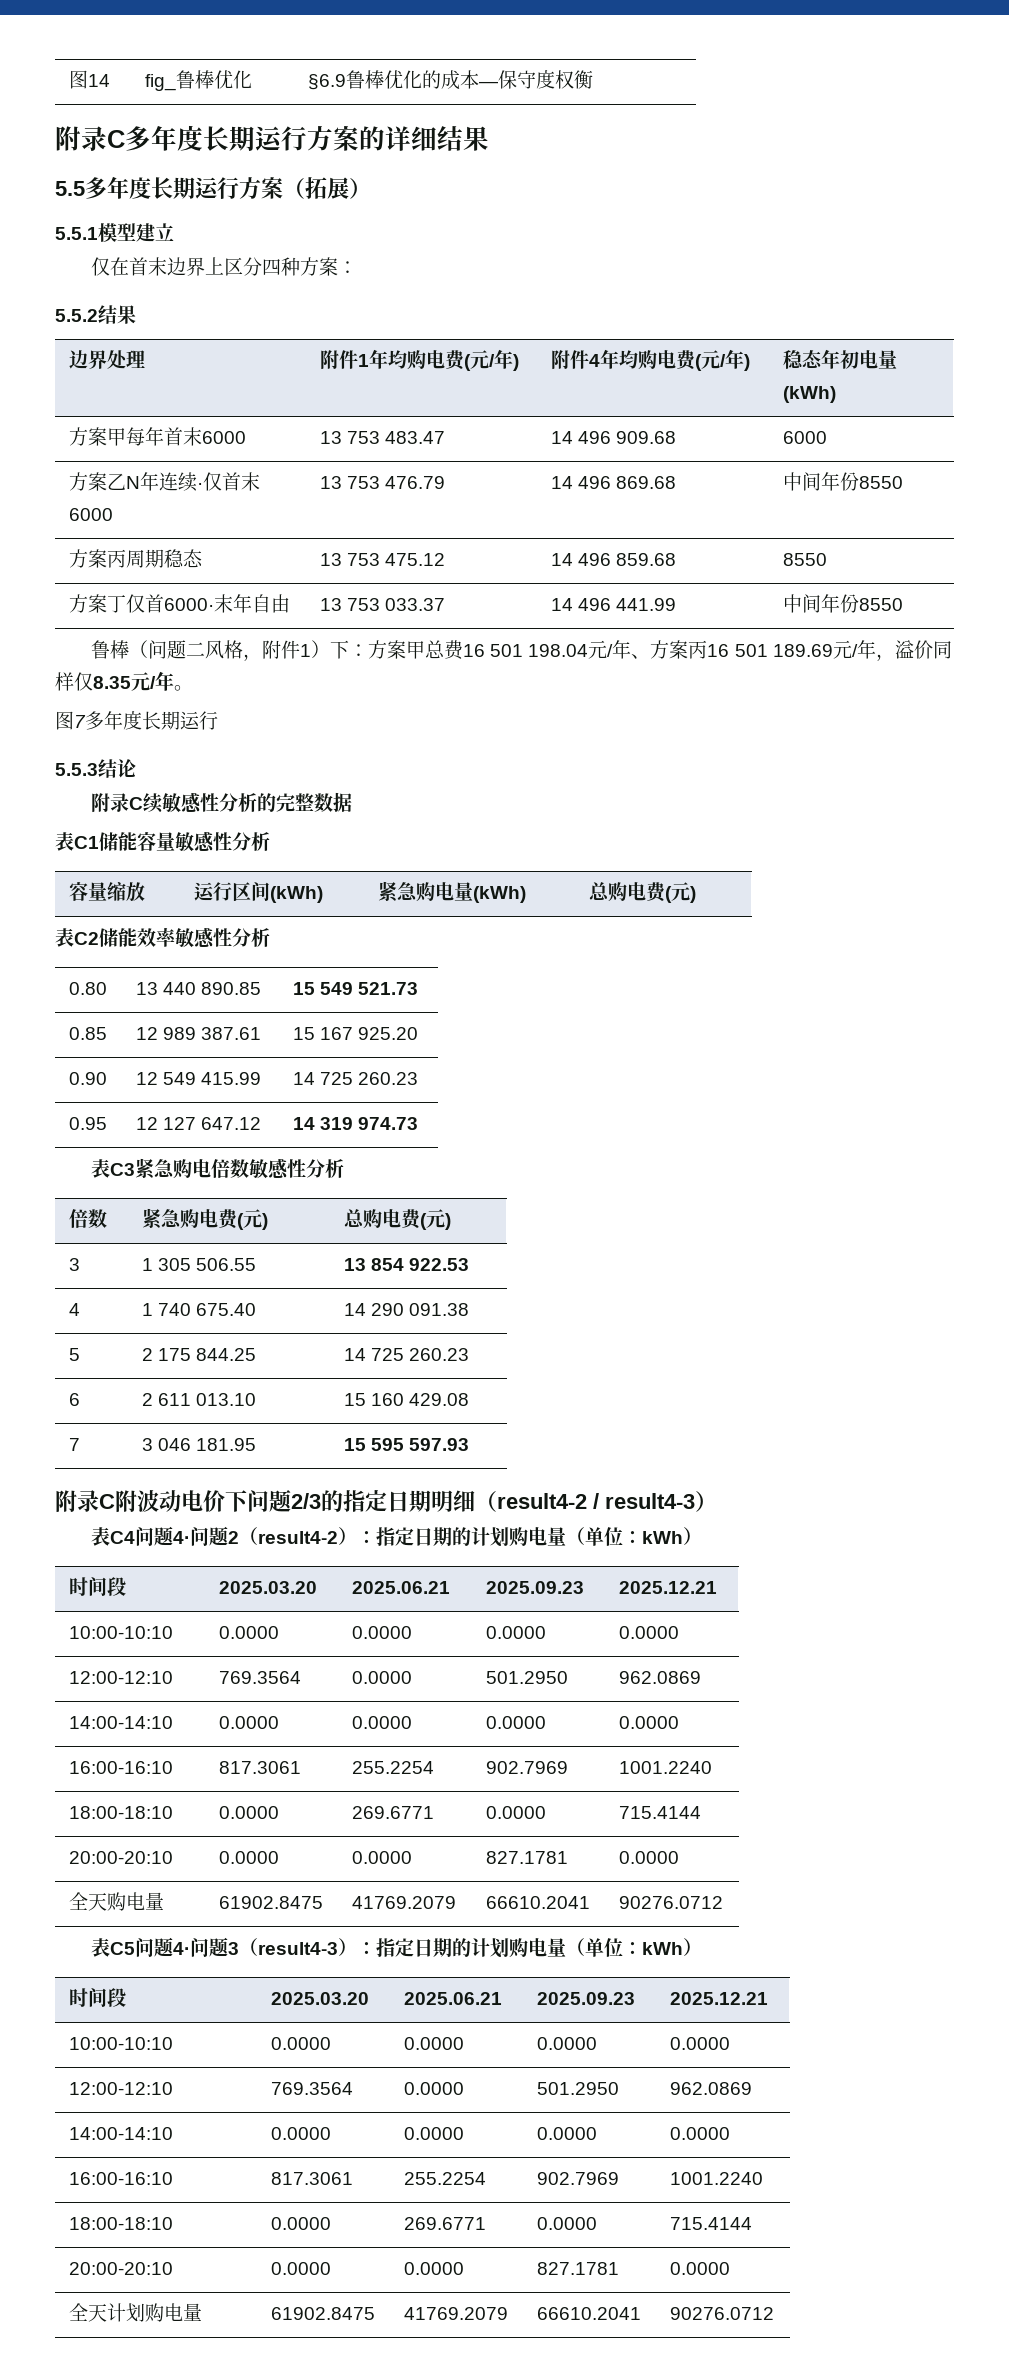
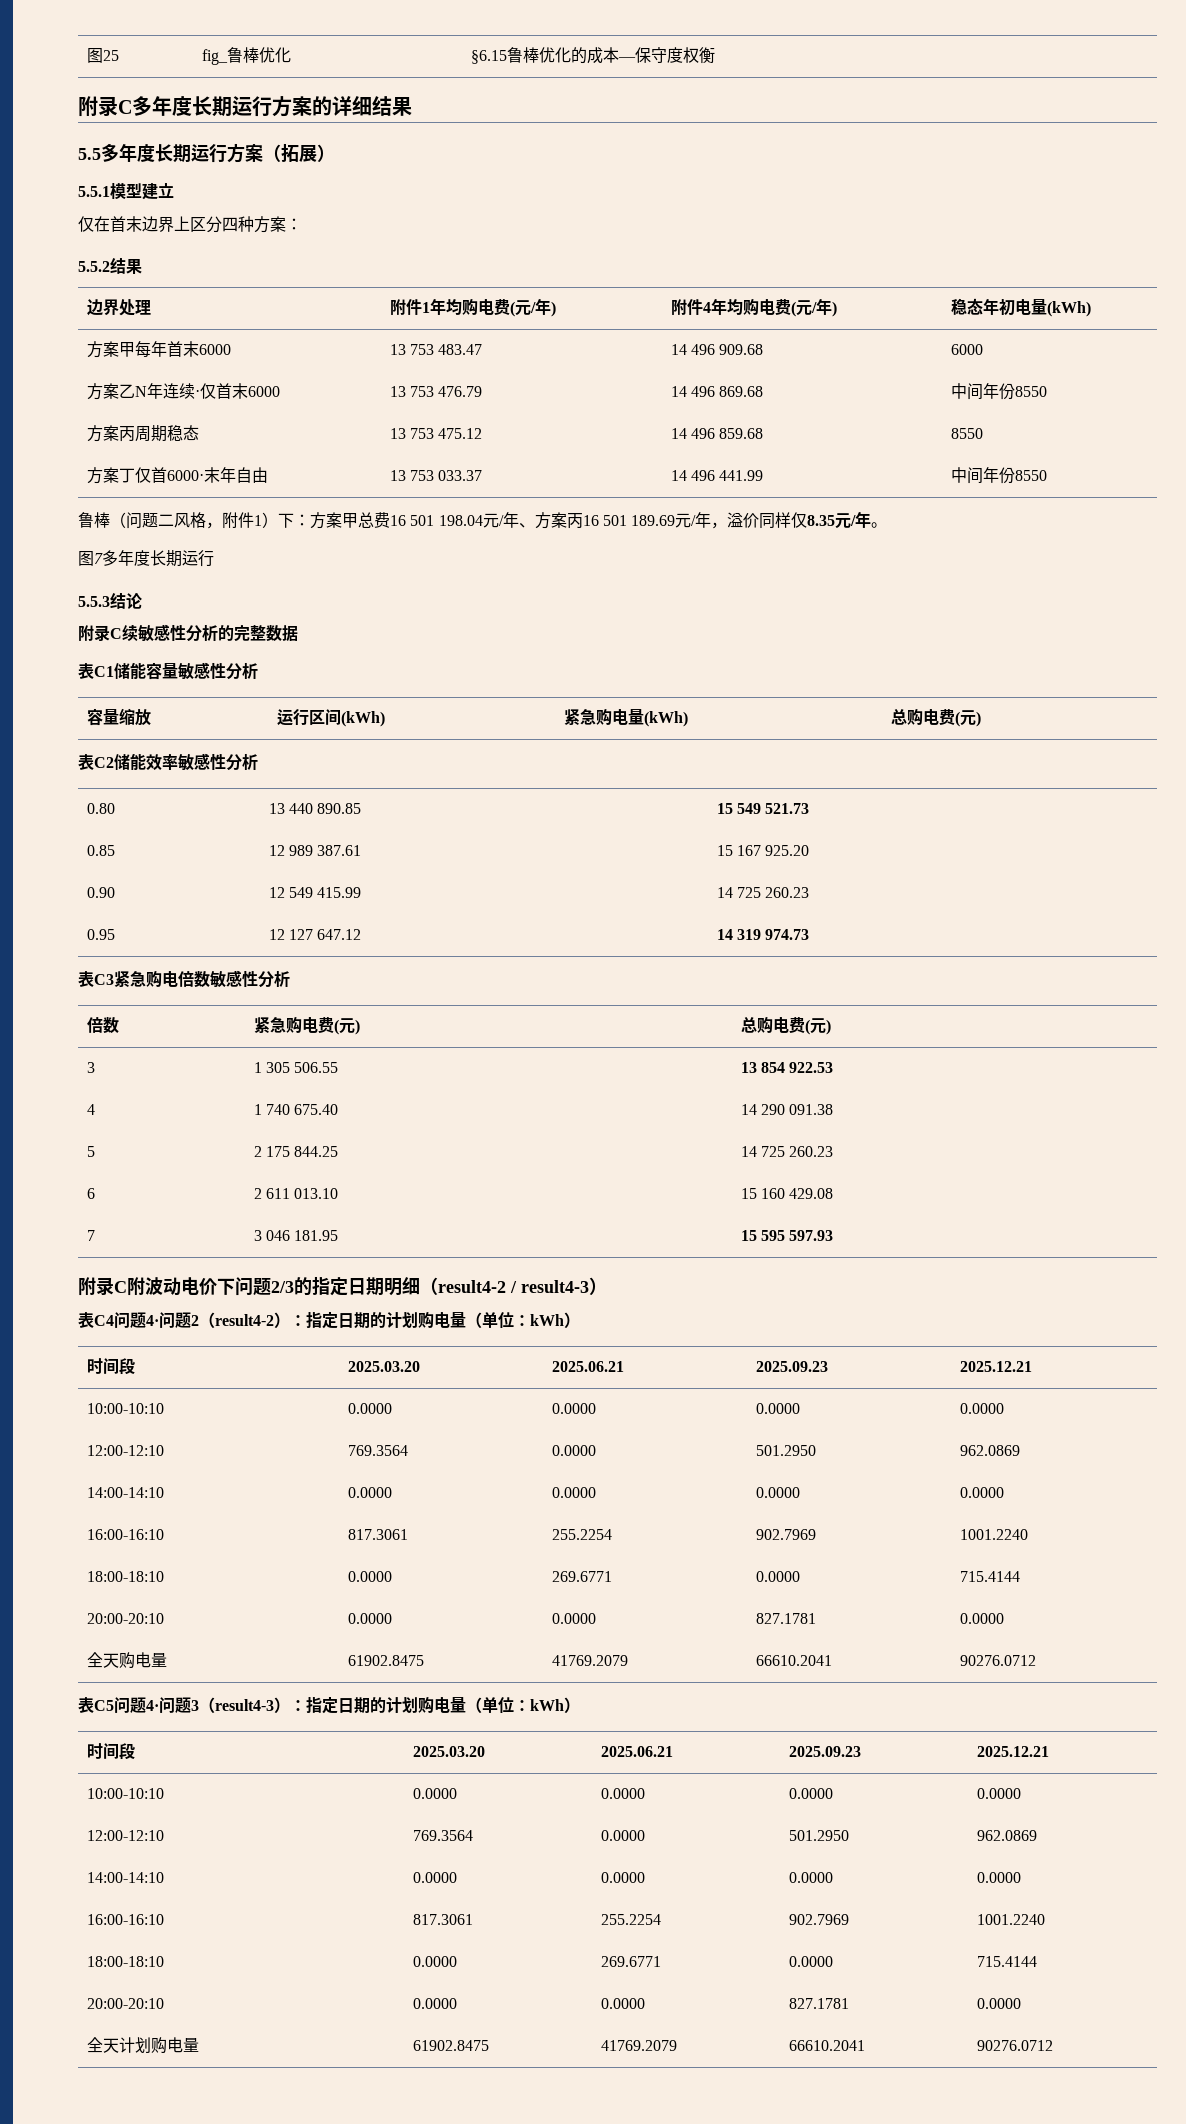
- 图14 | fig_鲁棒优化 | §6.9鲁棒优化的成本—保守度权衡
+ 图25 | fig_鲁棒优化 | §6.15鲁棒优化的成本—保守度权衡

